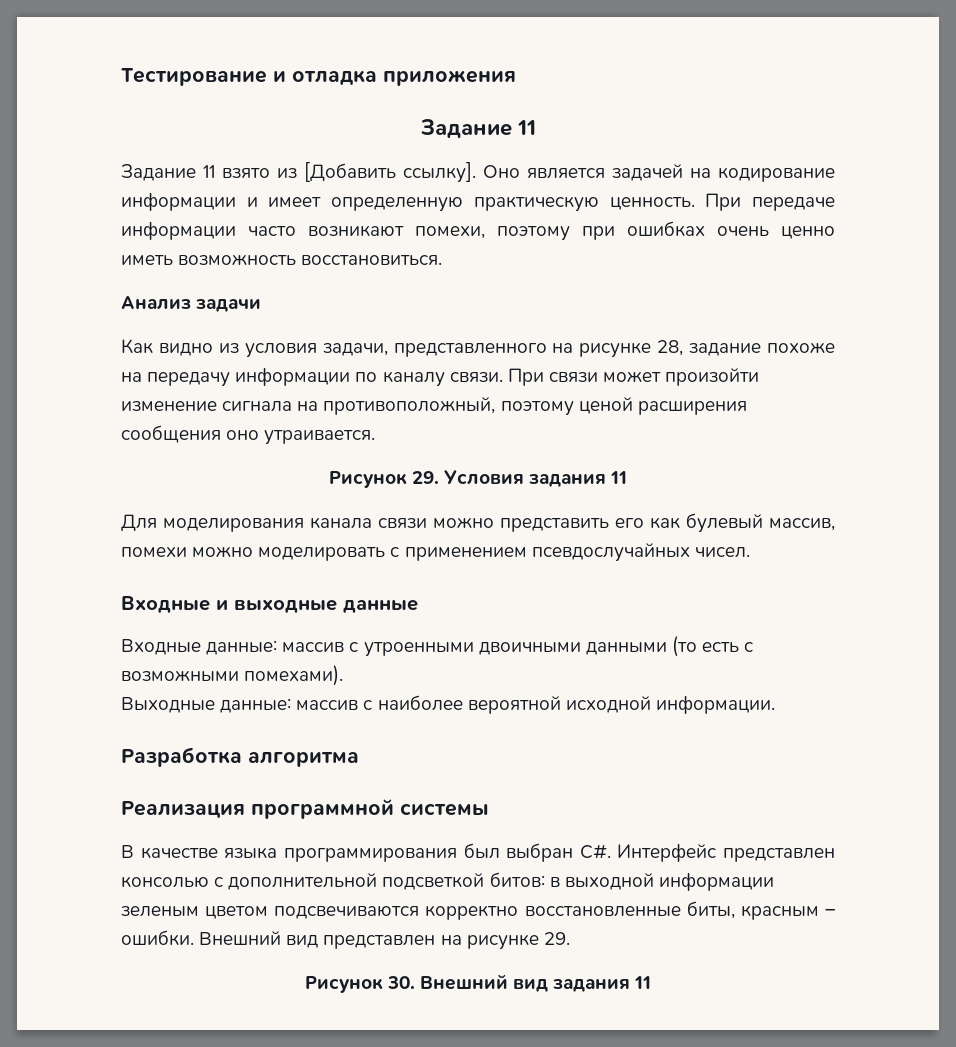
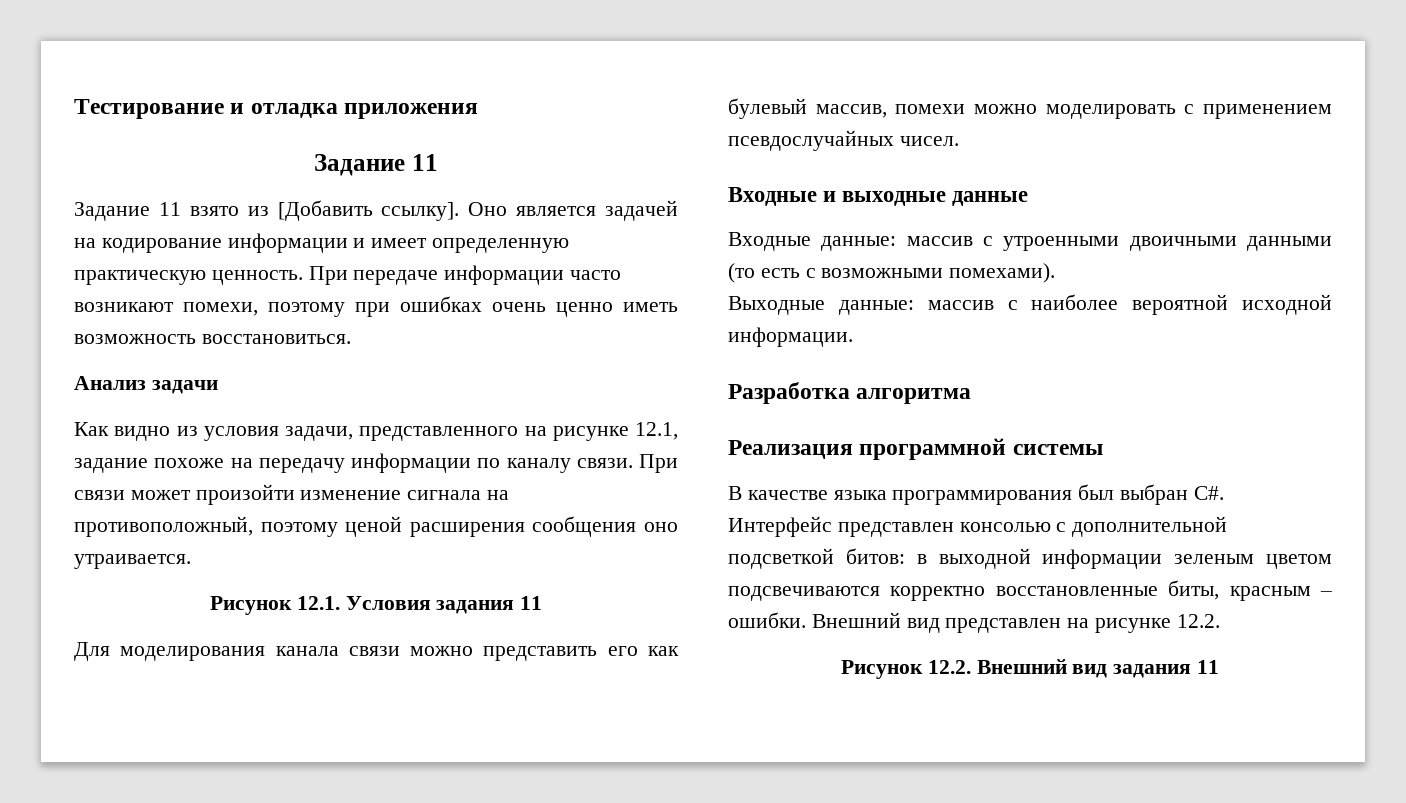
- Как видно из условия задачи, представленного на рисунке 28, задание похоже на передачу информации по каналу связи.
+ Как видно из условия задачи, представленного на рисунке 12.1, задание похоже на передачу информации по каналу связи.
- Рисунок 29. Условия задания 11
+ Рисунок 12.1. Условия задания 11
- Внешний вид представлен на рисунке 29.
- Рисунок 30. Внешний вид задания 11
+ Внешний вид представлен на рисунке 12.2.
+ Рисунок 12.2. Внешний вид задания 11

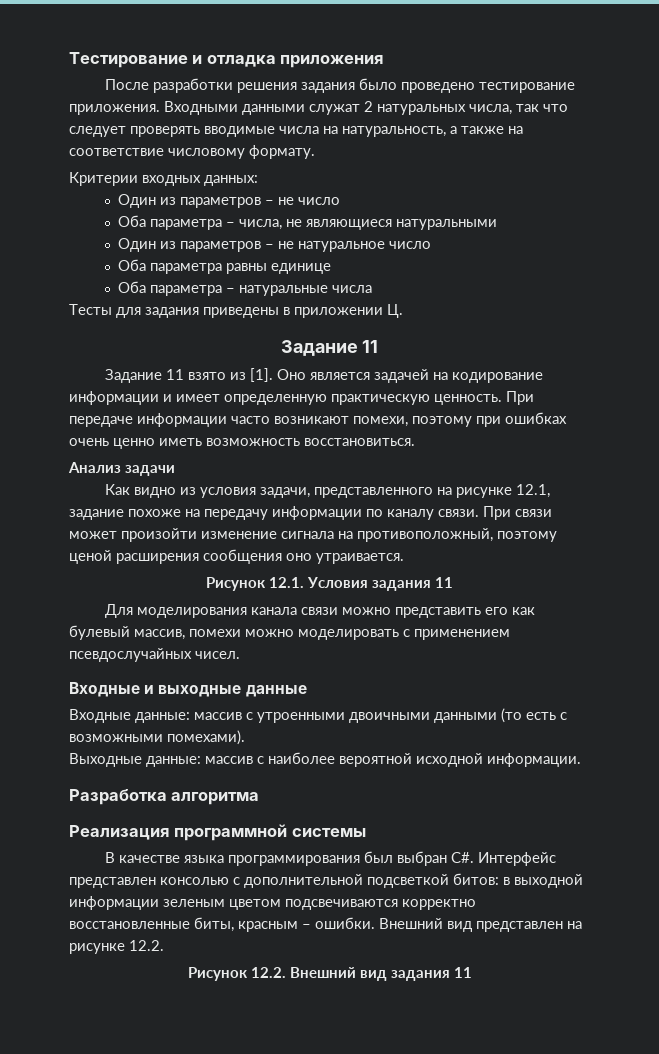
+ После разработки решения задания было проведено тестирование приложения. Входными данными служат 2 натуральных числа, так что следует проверять вводимые числа на натуральность, а также на соответствие числовому формату.
+ Критерии входных данных:
+ Один из параметров – не число
+ Оба параметра – числа, не являющиеся натуральными
+ Один из параметров – не натуральное число
+ Оба параметра равны единице
+ Оба параметра – натуральные числа
+ Тесты для задания приведены в приложении Ц.
- Задание 11 взято из [Добавить ссылку].
+ Задание 11 взято из [1].

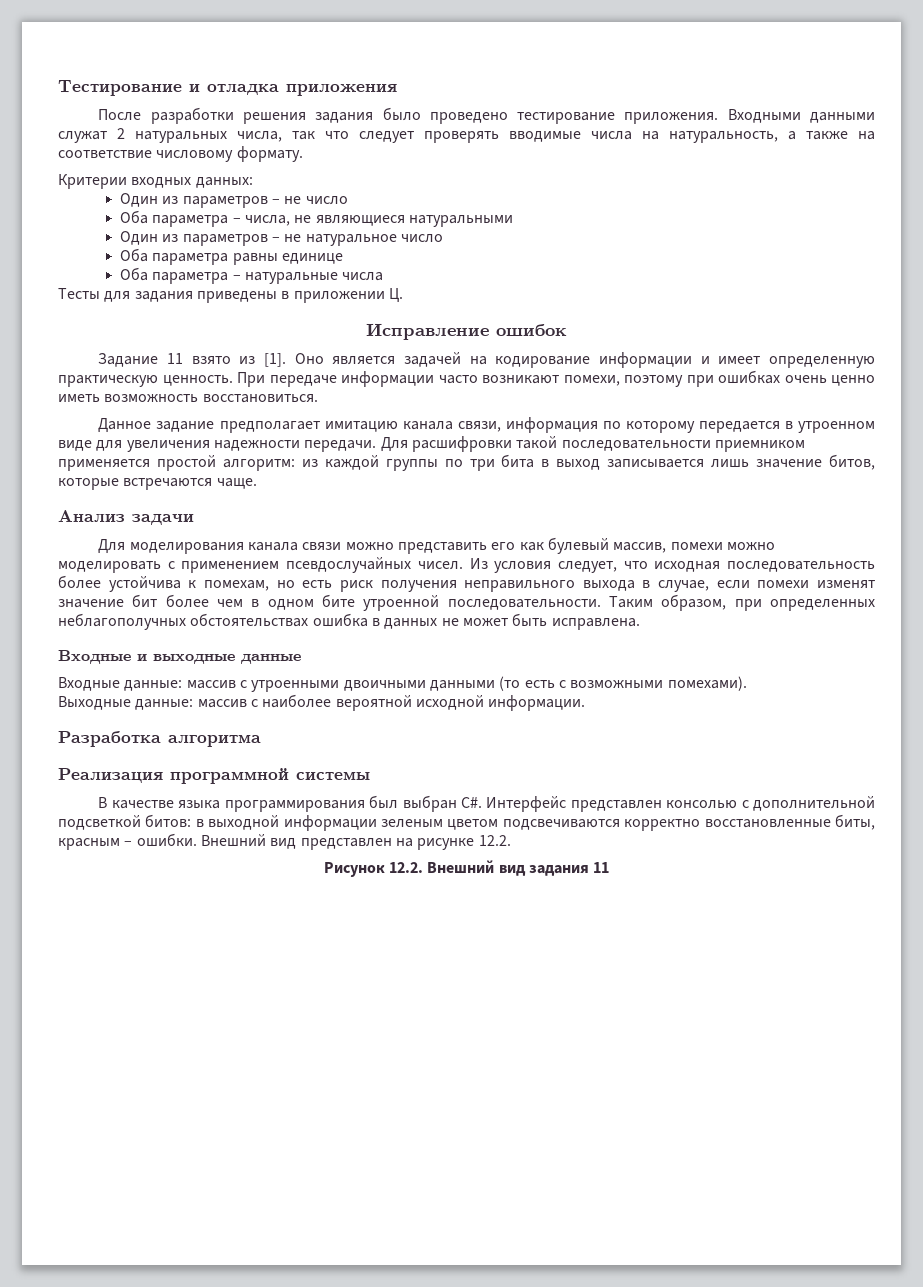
  Тесты для задания приведены в приложении Ц.
- Задание 11
+ Исправление ошибок
+ Данное задание предполагает имитацию канала связи, информация по которому передается в утроенном виде для увеличения надежности передачи. Для расшифровки такой последовательности приемником применяется простой алгоритм: из каждой группы по три бита в выход записывается лишь значение битов, которые встречаются чаще.
  Анализ задачи
- Как видно из условия задачи, представленного на рисунке 12.1, задание похоже на передачу информации по каналу связи. При связи может произойти изменение сигнала на противоположный, поэтому ценой расширения сообщения оно утраивается.
- Рисунок 12.1. Условия задания 11
+ Из условия следует, что исходная последовательность более устойчива к помехам, но есть риск получения неправильного выхода в случае, если помехи изменят значение бит более чем в одном бите утроенной последовательности. Таким образом, при определенных неблагополучных обстоятельствах ошибка в данных не может быть исправлена.

